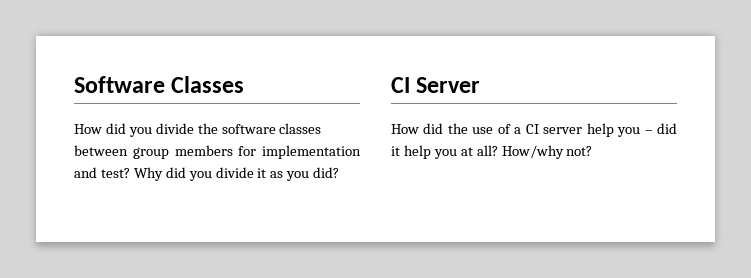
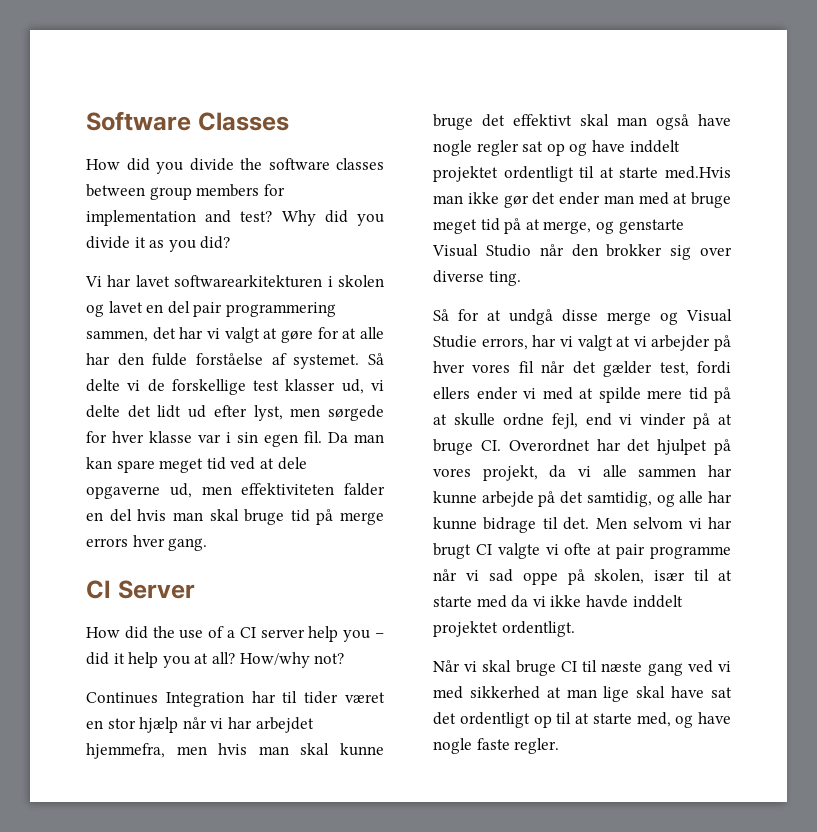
+ Vi har lavet softwarearkitekturen i skolen og lavet en del pair programmering sammen, det har vi valgt at gøre for at alle har den fulde forståelse af systemet. Så delte vi de forskellige test klasser ud, vi delte det lidt ud efter lyst, men sørgede for hver klasse var i sin egen fil. Da man kan spare meget tid ved at dele opgaverne ud, men effektiviteten falder en del hvis man skal bruge tid på merge errors hver gang.
+ Continues Integration har til tider været en stor hjælp når vi har arbejdet hjemmefra, men hvis man skal kunne bruge det effektivt skal man også have nogle regler sat op og have inddelt projektet ordentligt til at starte med.Hvis man ikke gør det ender man med at bruge meget tid på at merge, og genstarte Visual Studio når den brokker sig over diverse ting.
+ Så for at undgå disse merge og Visual Studie errors, har vi valgt at vi arbejder på hver vores fil når det gælder test, fordi ellers ender vi med at spilde mere tid på at skulle ordne fejl, end vi vinder på at bruge CI. Overordnet har det hjulpet på vores projekt, da vi alle sammen har kunne arbejde på det samtidig, og alle har kunne bidrage til det. Men selvom vi har brugt CI valgte vi ofte at pair programme når vi sad oppe på skolen, især til at starte med da vi ikke havde inddelt projektet ordentligt.
+ Når vi skal bruge CI til næste gang ved vi med sikkerhed at man lige skal have sat det ordentligt op til at starte med, og have nogle faste regler.

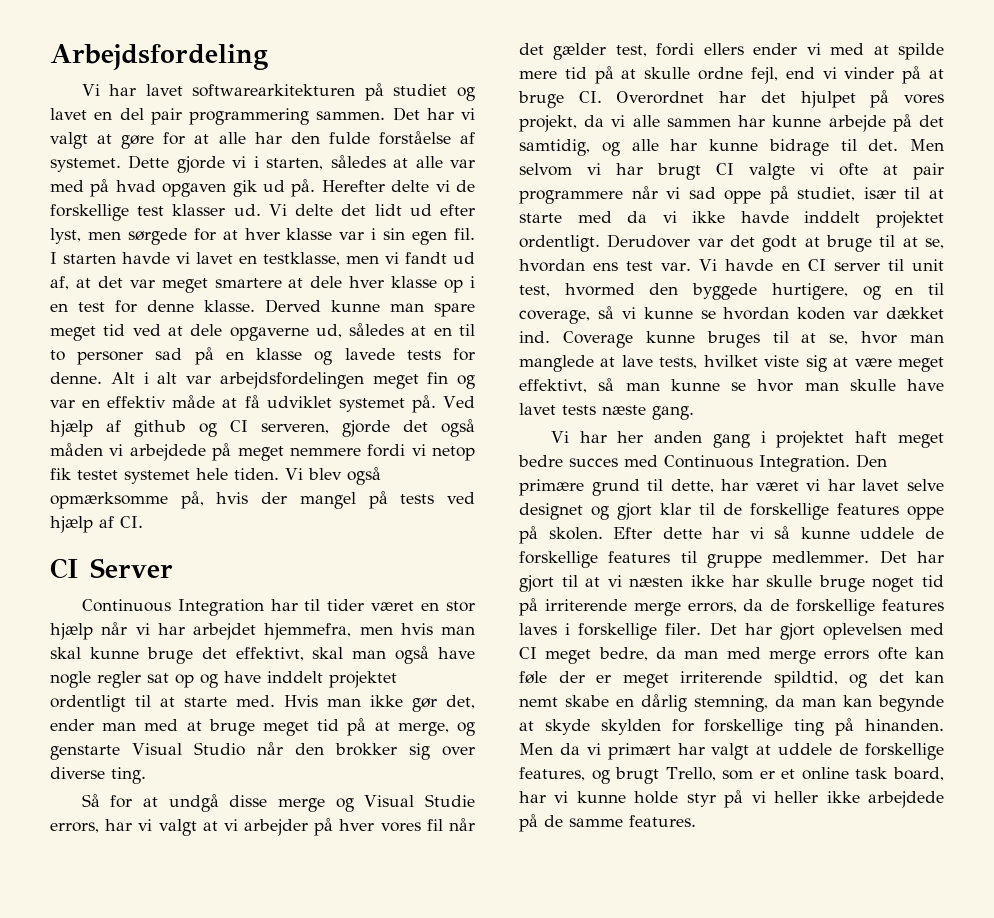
- Software Classes
- How did you divide the software classes between group members for implementation and test? Why did you divide it as you did?
+ Arbejdsfordeling
- Vi har lavet softwarearkitekturen i skolen og lavet en del pair programmering sammen, det har vi valgt at gøre for at alle har den fulde forståelse af systemet.
+ Vi har lavet softwarearkitekturen på studiet og lavet en del pair programmering sammen. Det har vi valgt at gøre for at alle har den fulde forståelse af systemet.
- Så delte vi de forskellige test klasser ud, vi delte det lidt ud efter lyst, men sørgede for hver klasse var i sin egen fil.
+ Dette gjorde vi i starten, således at alle var med på hvad opgaven gik ud på. Herefter delte vi de forskellige test klasser ud. Vi delte det lidt ud efter lyst, men sørgede for at hver klasse var i sin egen fil.
- Da man kan spare meget tid ved at dele opgaverne ud, men effektiviteten falder en del hvis man skal bruge tid på merge errors hver gang.
+ I starten havde vi lavet en testklasse, men vi fandt ud af, at det var meget smartere at dele hver klasse op i en test for denne klasse. Derved kunne man spare meget tid ved at dele opgaverne ud, således at en til to personer sad på en klasse og lavede tests for denne. Alt i alt var arbejdsfordelingen meget fin og var en effektiv måde at få udviklet systemet på. Ved hjælp af github og CI serveren, gjorde det også måden vi arbejdede på meget nemmere fordi vi netop fik testet systemet hele tiden. Vi blev også opmærksomme på, hvis der mangel på tests ved hjælp af CI.
  CI Server
- How did the use of a CI server help you – did it help you at all? How/why not?
- Continues Integration har til tider været en stor hjælp når vi har arbejdet hjemmefra, men hvis man skal kunne bruge det effektivt skal man også have nogle regler sat op og have inddelt projektet ordentligt til at starte med.Hvis man ikke gør det ender man med at bruge meget tid på at merge, og genstarte Visual Studio når den brokker sig over diverse ting.
+ Continuous Integration har til tider været en stor hjælp når vi har arbejdet hjemmefra, men hvis man skal kunne bruge det effektivt, skal man også have nogle regler sat op og have inddelt projektet ordentligt til at starte med. Hvis man ikke gør det, ender man med at bruge meget tid på at merge, og genstarte Visual Studio når den brokker sig over diverse ting.
- Men selvom vi har brugt CI valgte vi ofte at pair programme når vi sad oppe på skolen, især til at starte med da vi ikke havde inddelt projektet ordentligt.
- Når vi skal bruge CI til næste gang ved vi med sikkerhed at man lige skal have sat det ordentligt op til at starte med, og have nogle faste regler.
+ Men selvom vi har brugt CI valgte vi ofte at pair programmere når vi sad oppe på studiet, især til at starte med da vi ikke havde inddelt projektet ordentligt. Derudover var det godt at bruge til at se, hvordan ens test var. Vi havde en CI server til unit test, hvormed den byggede hurtigere, og en til coverage, så vi kunne se hvordan koden var dækket ind. Coverage kunne bruges til at se, hvor man manglede at lave tests, hvilket viste sig at være meget effektivt, så man kunne se hvor man skulle have lavet tests næste gang.
+ Vi har her anden gang i projektet haft meget bedre succes med Continuous Integration. Den primære grund til dette, har været vi har lavet selve designet og gjort klar til de forskellige features oppe på skolen. Efter dette har vi så kunne uddele de forskellige features til gruppe medlemmer. Det har gjort til at vi næsten ikke har skulle bruge noget tid på irriterende merge errors, da de forskellige features laves i forskellige filer. Det har gjort oplevelsen med CI meget bedre, da man med merge errors ofte kan føle der er meget irriterende spildtid, og det kan nemt skabe en dårlig stemning, da man kan begynde at skyde skylden for forskellige ting på hinanden. Men da vi primært har valgt at uddele de forskellige features, og brugt Trello, som er et online task board, har vi kunne holde styr på vi heller ikke arbejdede på de samme features.

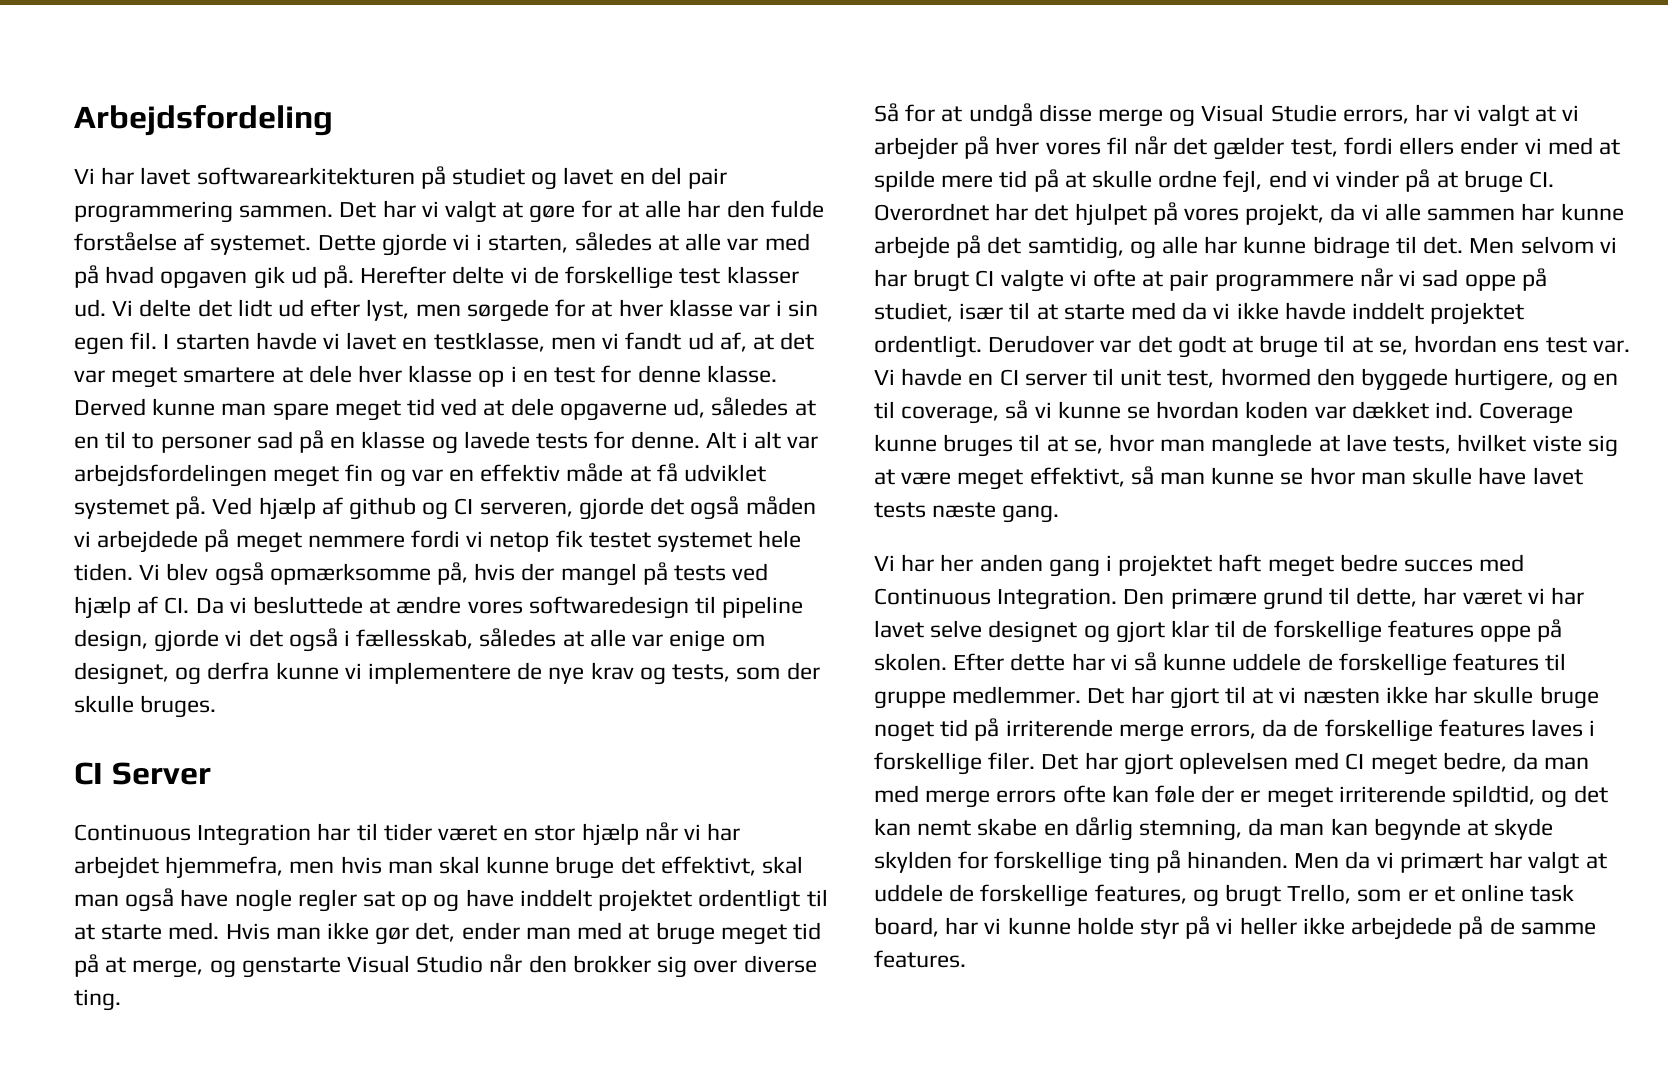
- Vi blev også opmærksomme på, hvis der mangel på tests ved hjælp af CI.
+ Vi blev også opmærksomme på, hvis der mangel på tests ved hjælp af CI. Da vi besluttede at ændre vores softwaredesign til pipeline design, gjorde vi det også i fællesskab, således at alle var enige om designet, og derfra kunne vi implementere de nye krav og tests, som der skulle bruges.

